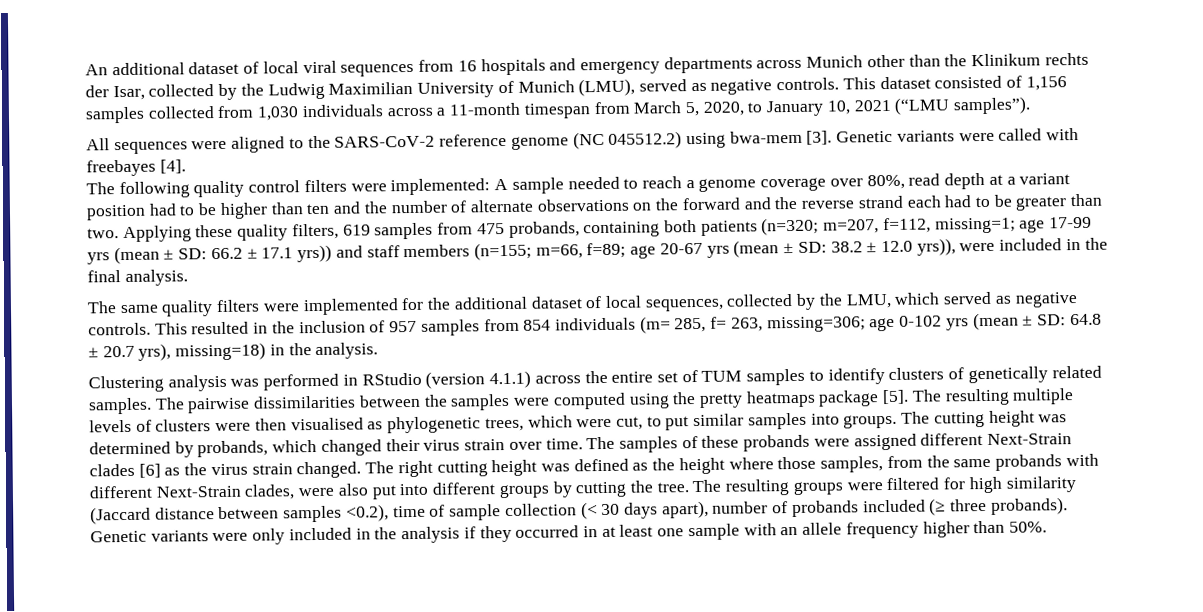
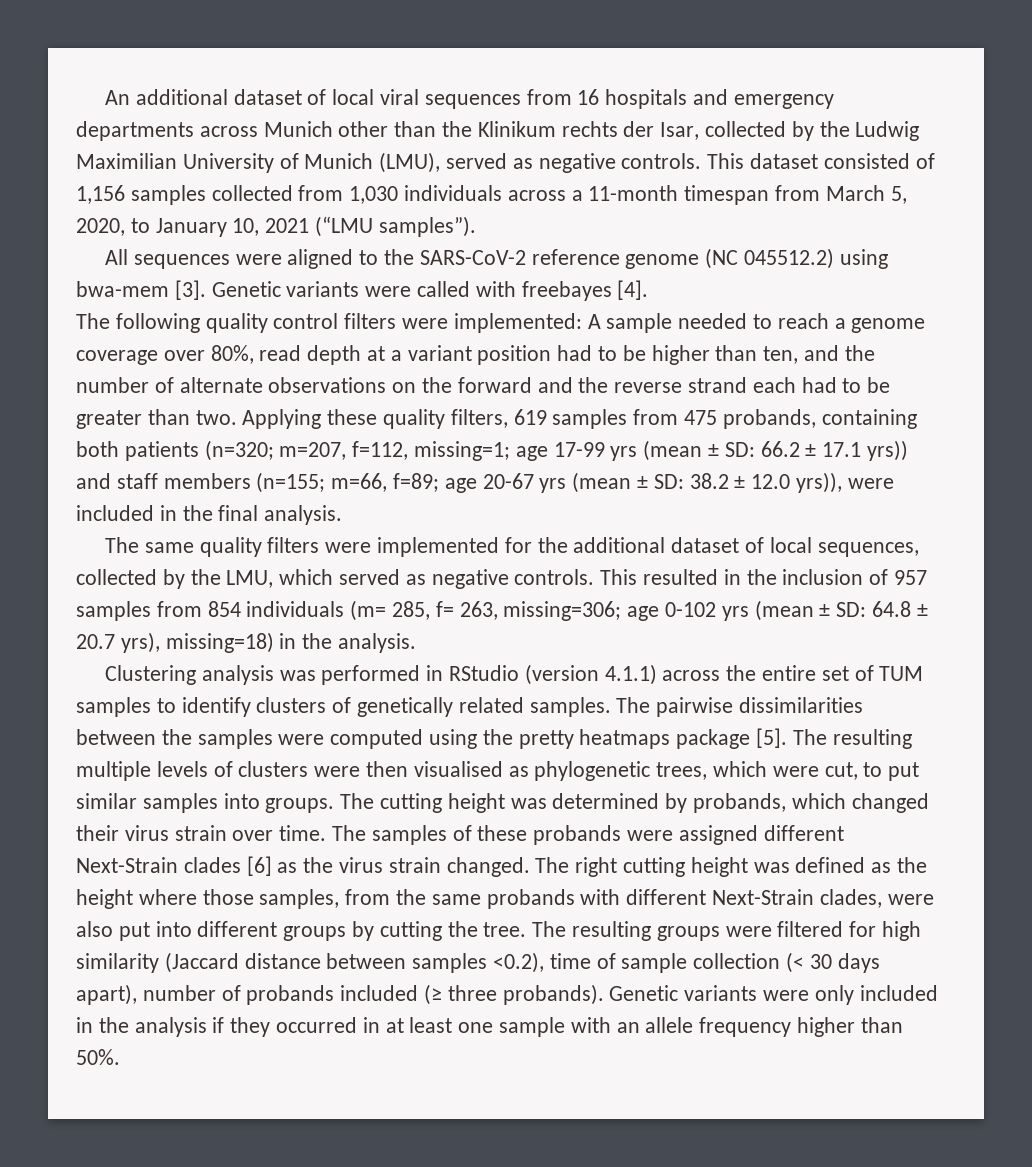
- The following quality control filters were implemented: A sample needed to reach a genome coverage over 80%, read depth at a variant position had to be higher than ten and the number of alternate observations on the forward and the reverse strand each had to be greater than two.
+ The following quality control filters were implemented: A sample needed to reach a genome coverage over 80%, read depth at a variant position had to be higher than ten, and the number of alternate observations on the forward and the reverse strand each had to be greater than two.

